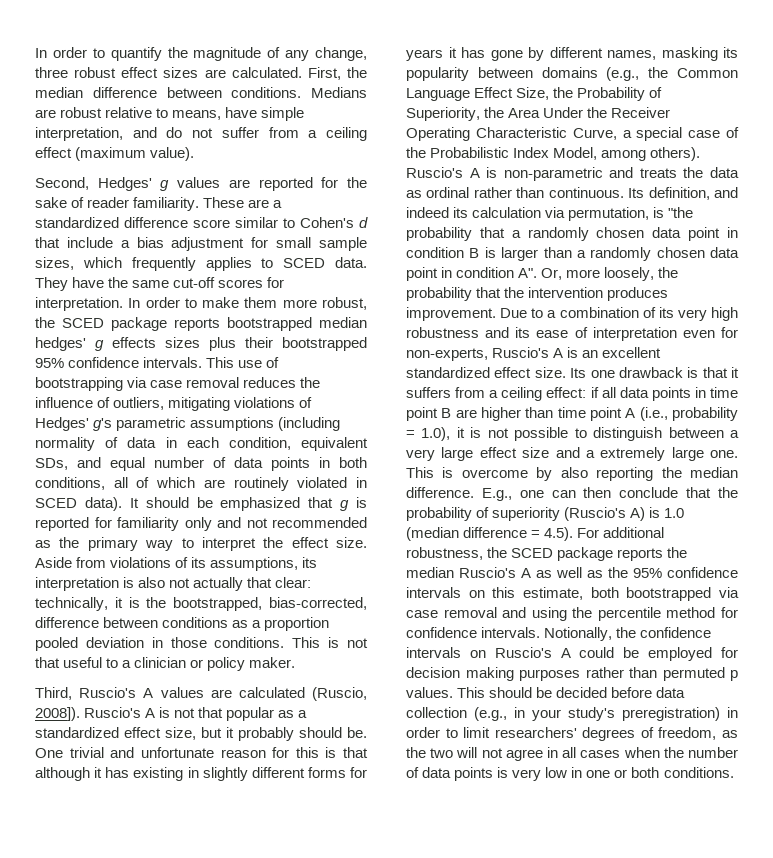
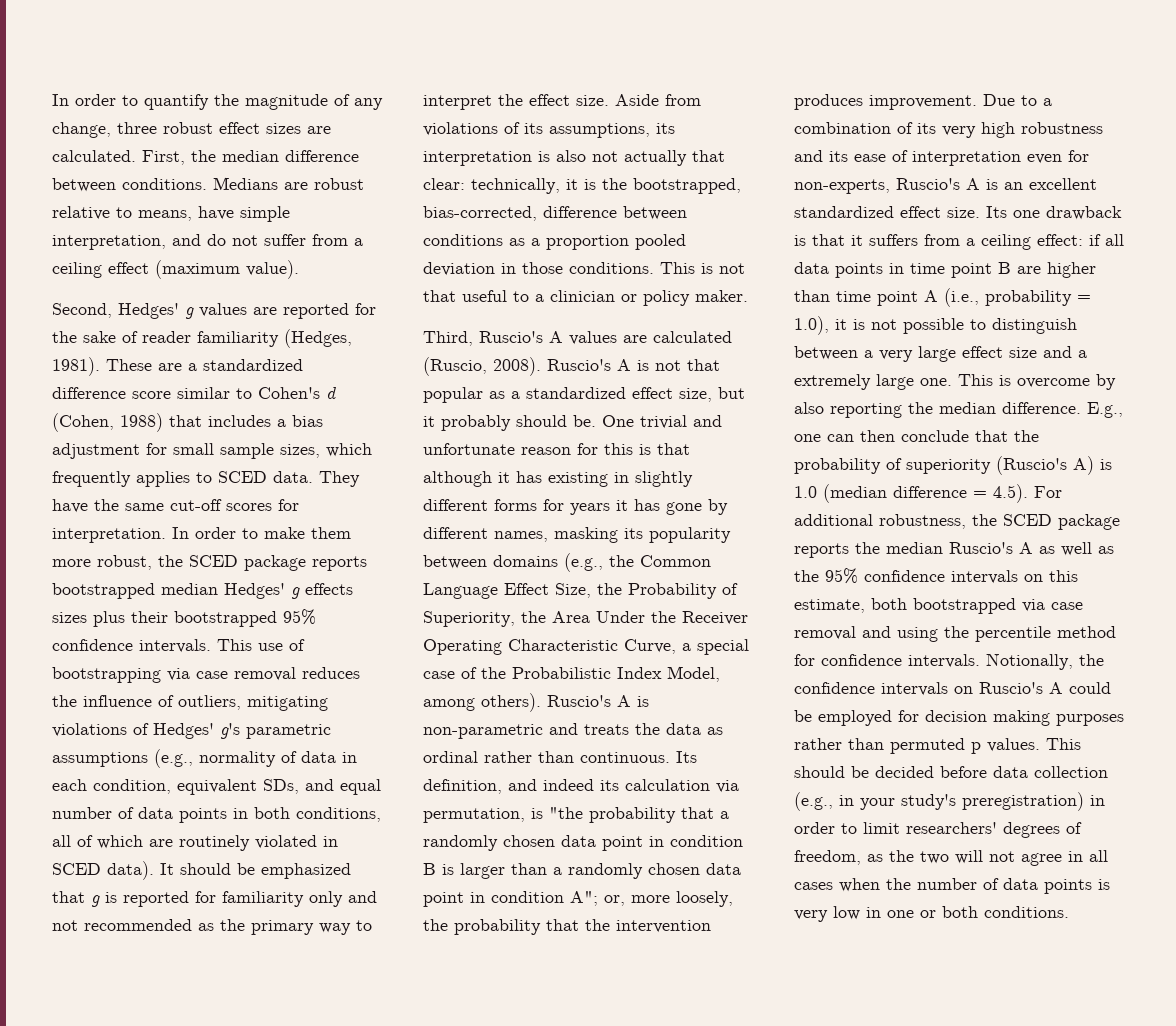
- Second, Hedges' g values are reported for the sake of reader familiarity.
+ Second, Hedges' g values are reported for the sake of reader familiarity (Hedges, 1981).
- These are a standardized difference score similar to Cohen's d that include a bias adjustment for small sample sizes, which frequently applies to SCED data.
+ These are a standardized difference score similar to Cohen's d (Cohen, 1988) that includes a bias adjustment for small sample sizes, which frequently applies to SCED data.
- In order to make them more robust, the SCED package reports bootstrapped median hedges' g effects sizes plus their bootstrapped 95% confidence intervals.
+ In order to make them more robust, the SCED package reports bootstrapped median Hedges' g effects sizes plus their bootstrapped 95% confidence intervals.
- This use of bootstrapping via case removal reduces the influence of outliers, mitigating violations of Hedges' g's parametric assumptions (including normality of data in each condition, equivalent SDs, and equal number of data points in both conditions, all of which are routinely violated in SCED data).
+ This use of bootstrapping via case removal reduces the influence of outliers, mitigating violations of Hedges' g's parametric assumptions (e.g., normality of data in each condition, equivalent SDs, and equal number of data points in both conditions, all of which are routinely violated in SCED data).
- Third, Ruscio's A values are calculated (Ruscio, 2008]).
+ Third, Ruscio's A values are calculated (Ruscio, 2008).
- Its definition, and indeed its calculation via permutation, is "the probability that a randomly chosen data point in condition B is larger than a randomly chosen data point in condition A". Or, more loosely, the probability that the intervention produces improvement.
+ Its definition, and indeed its calculation via permutation, is "the probability that a randomly chosen data point in condition B is larger than a randomly chosen data point in condition A"; or, more loosely, the probability that the intervention produces improvement.

